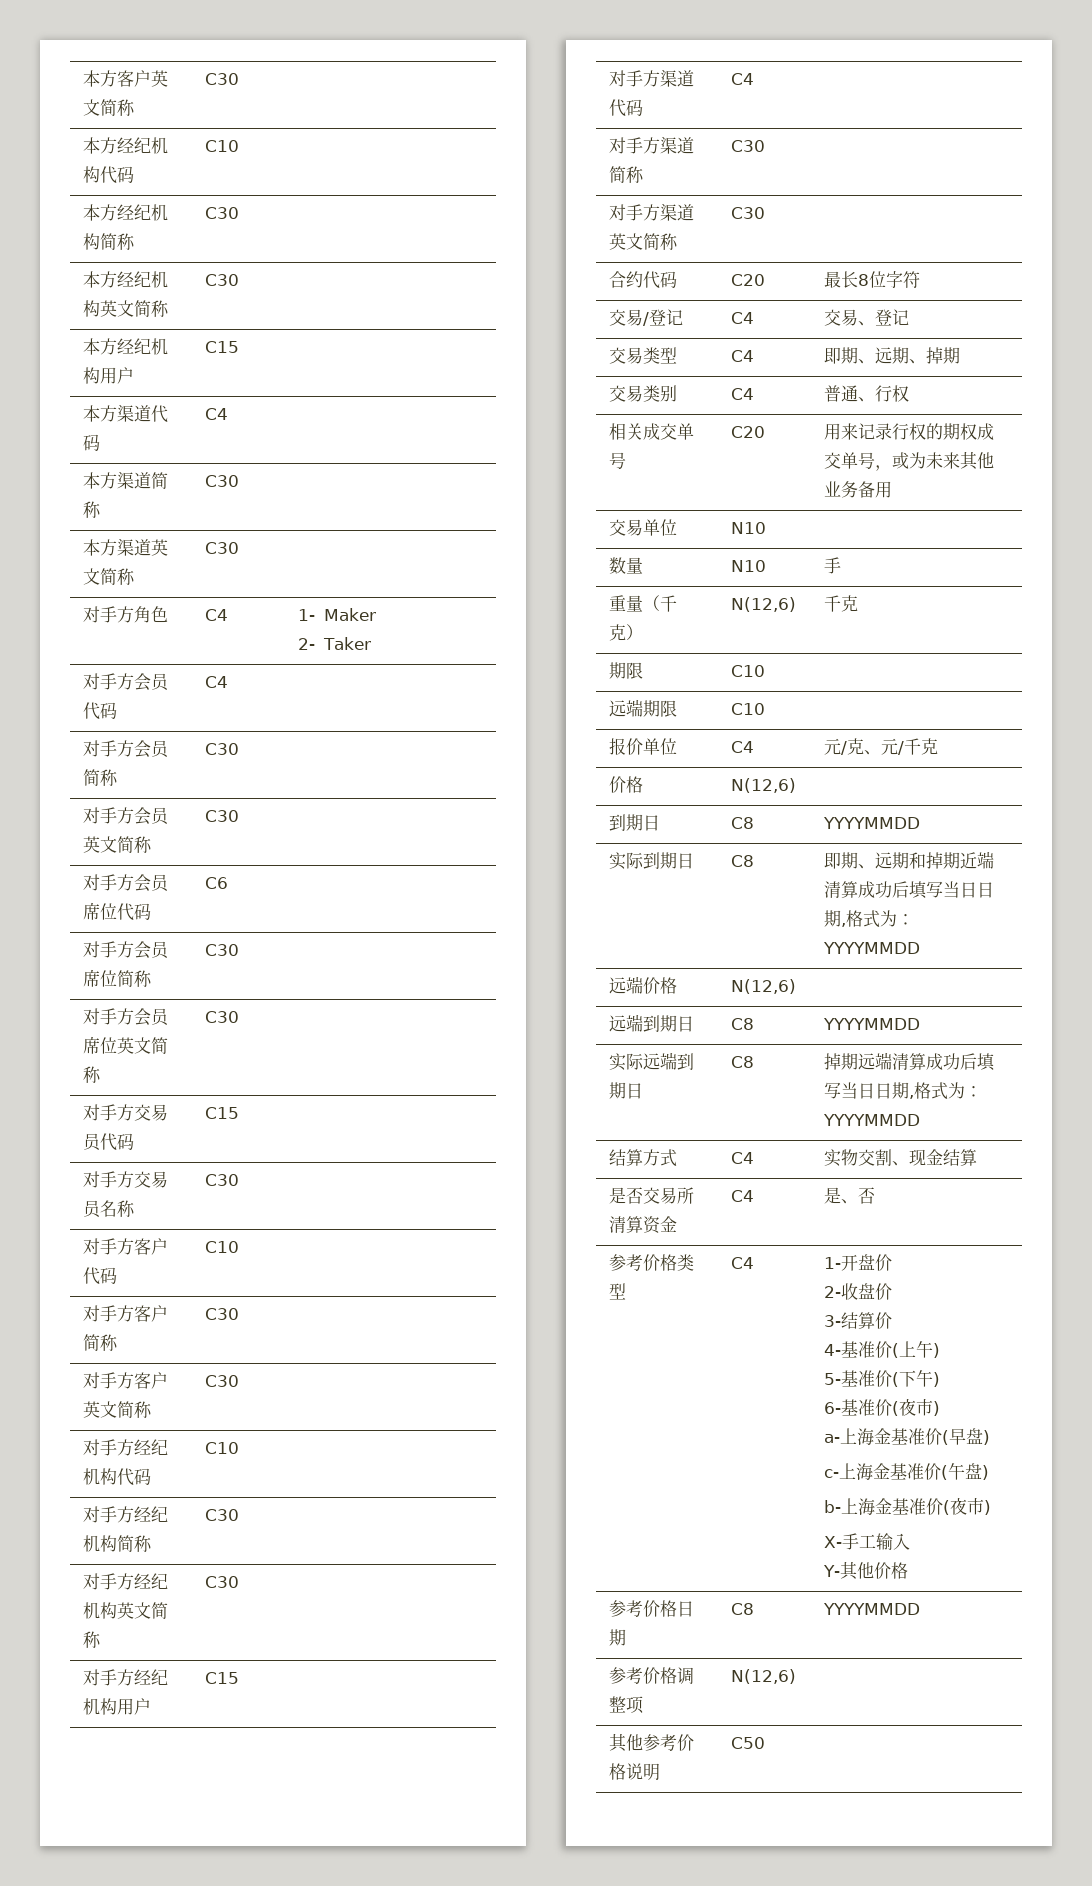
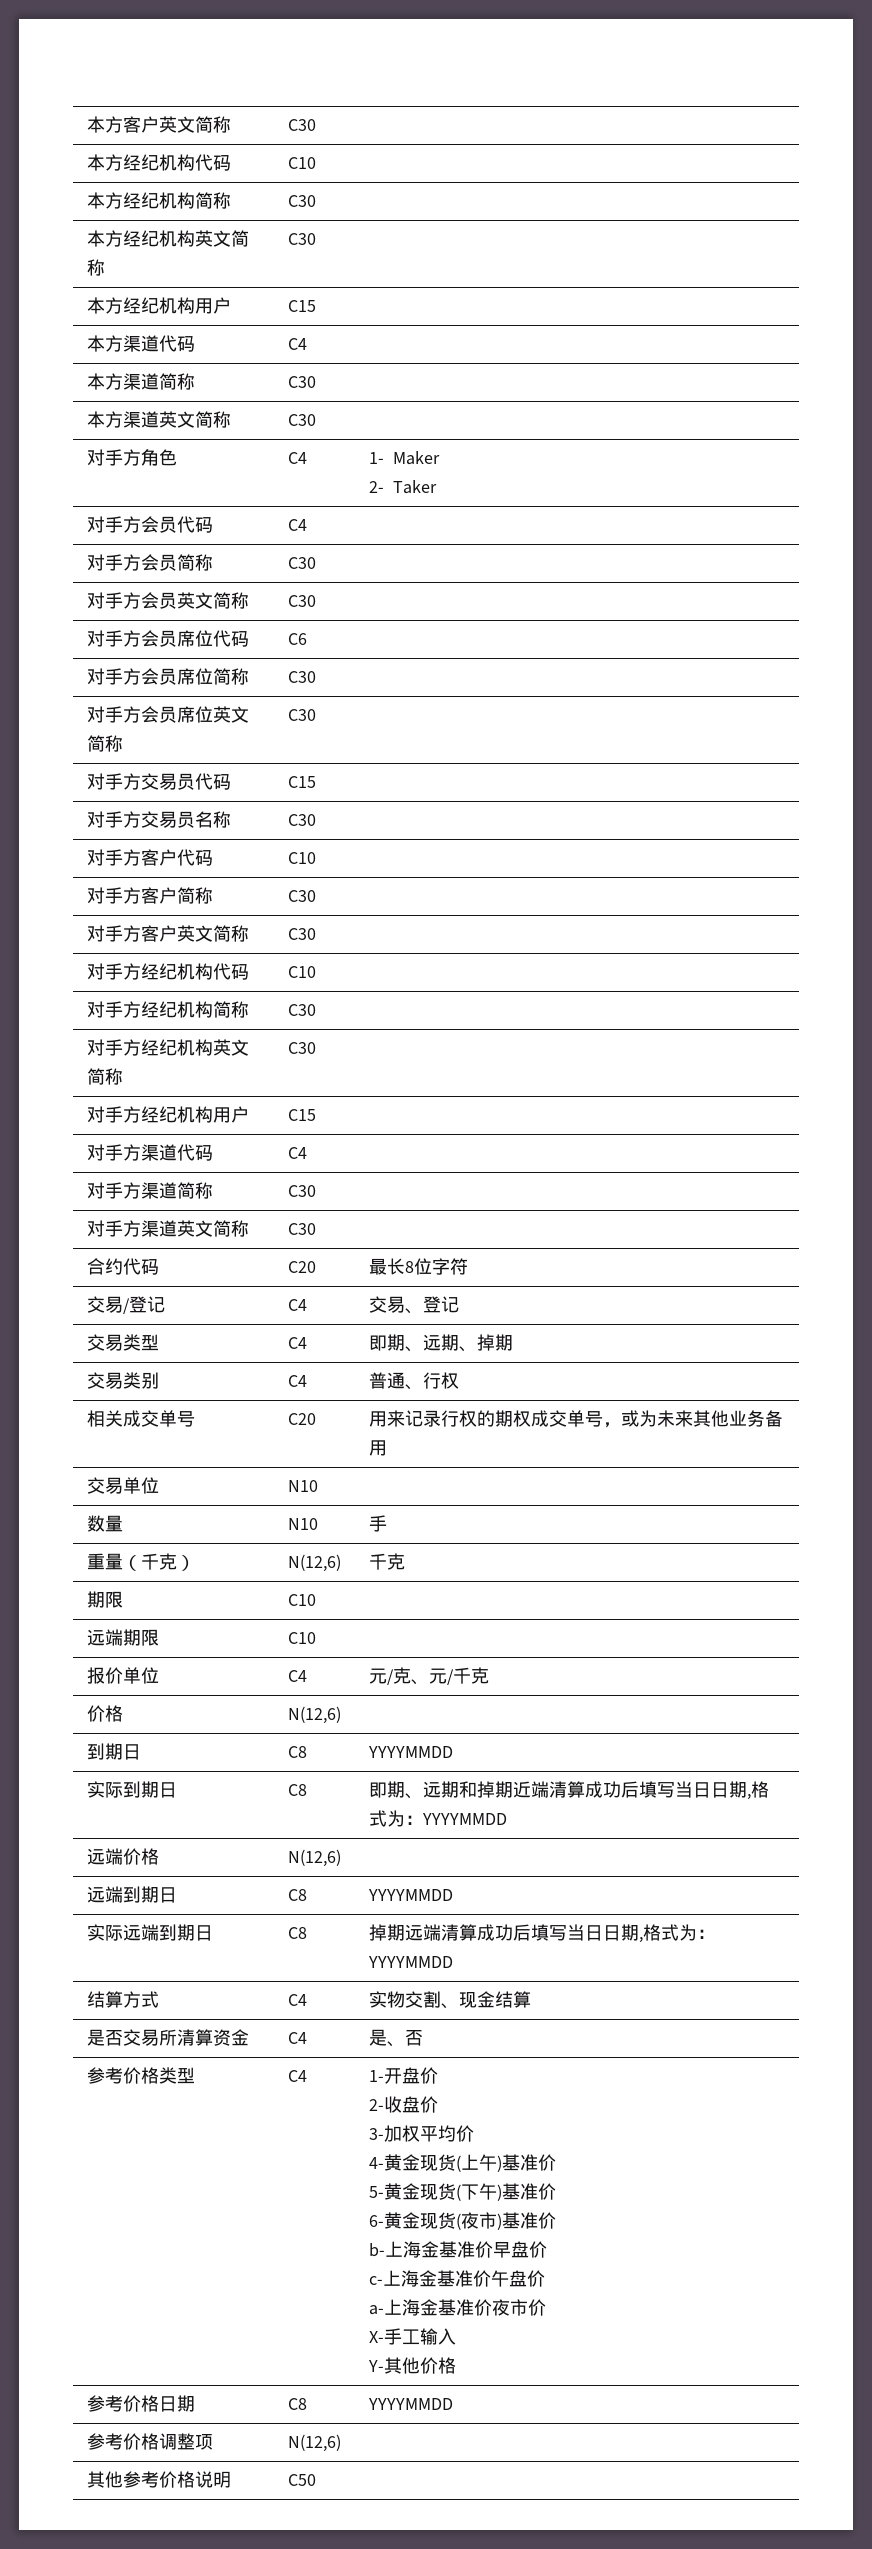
- 3-结算价
+ 3-加权平均价
- 4-基准价(上午)
- 5-基准价(下午)
- 6-基准价(夜市)
- a-上海金基准价(早盘)
- c-上海金基准价(午盘)
- b-上海金基准价(夜市)
+ 4-黄金现货(上午)基准价
+ 5-黄金现货(下午)基准价
+ 6-黄金现货(夜市)基准价
+ b-上海金基准价早盘价
+ c-上海金基准价午盘价
+ a-上海金基准价夜市价

